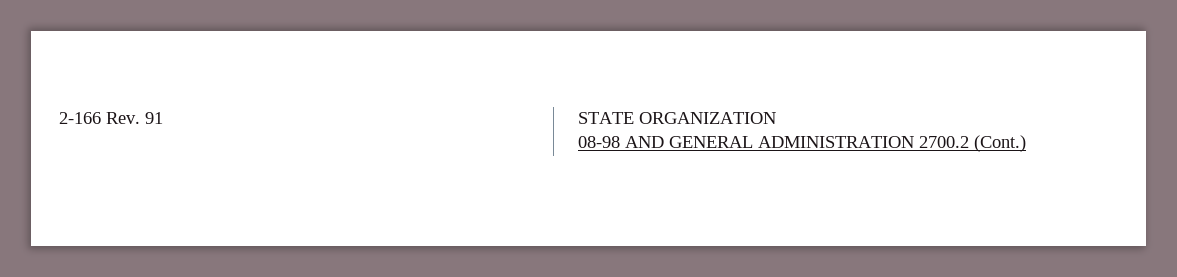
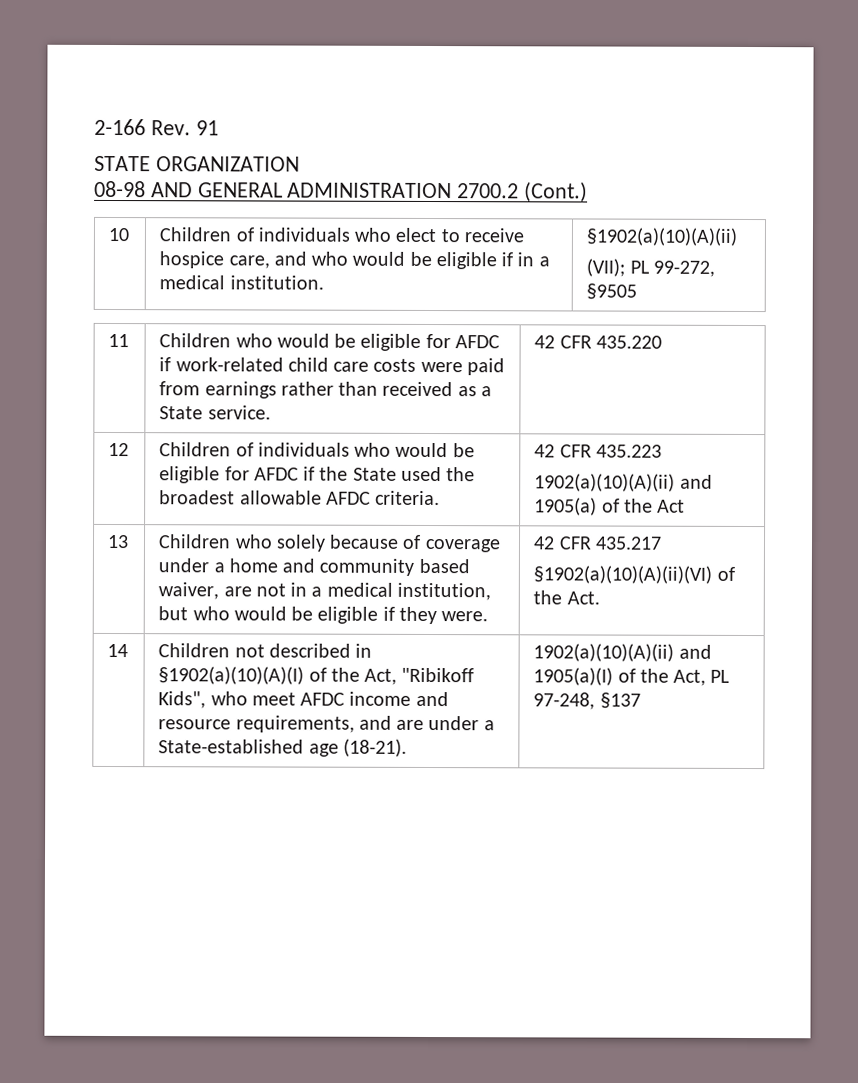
+ 10 | Children of individuals who elect to receive hospice care, and who would be eligible if in a medical institution. | §1902(a)(10)(A)(ii)
+ (VII); PL 99-272, §9505
+ 11 | Children who would be eligible for AFDC if work-related child care costs were paid from earnings rather than received as a State service. | 42 CFR 435.220
+ 12 | Children of individuals who would be eligible for AFDC if the State used the broadest allowable AFDC criteria. | 42 CFR 435.223
+ 1902(a)(10)(A)(ii) and 1905(a) of the Act
+ 13 | Children who solely because of coverage under a home and community based waiver, are not in a medical institution, but who would be eligible if they were. | 42 CFR 435.217
+ §1902(a)(10)(A)(ii)(VI) of the Act.
+ 14 | Children not described in §1902(a)(10)(A)(I) of the Act, "Ribikoff Kids", who meet AFDC income and resource requirements, and are under a State-established age (18-21). | 1902(a)(10)(A)(ii) and 1905(a)(I) of the Act, PL 97-248, §137

